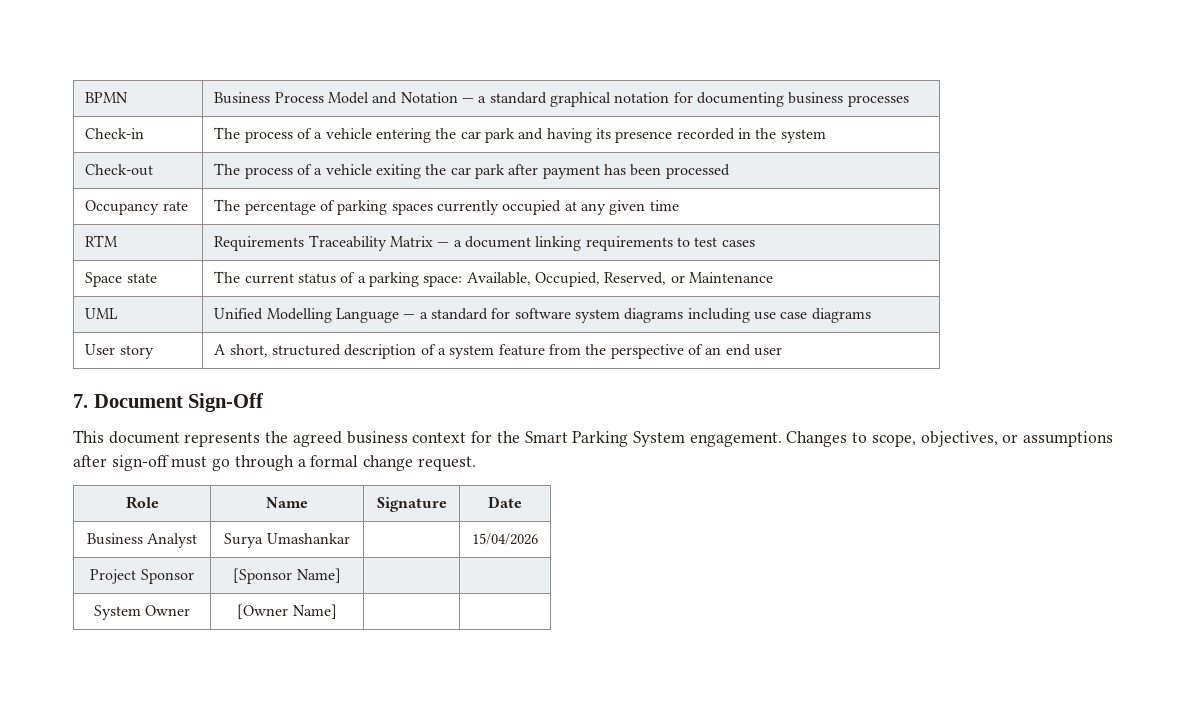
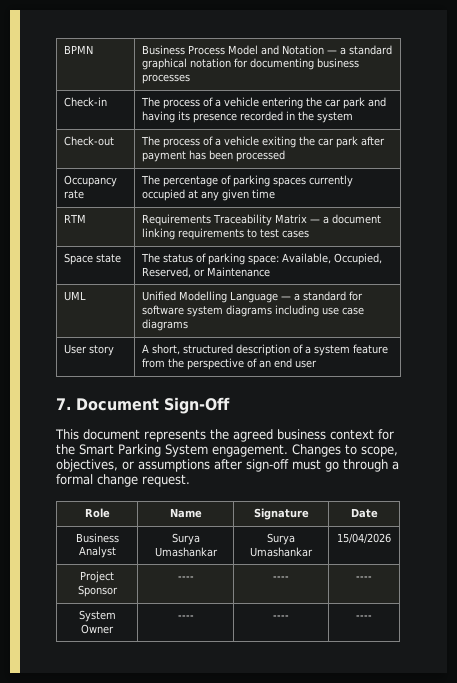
- Space state | The current status of a parking space: Available, Occupied, Reserved, or Maintenance
+ Space state | The status of parking space: Available, Occupied, Reserved, or Maintenance
- Business Analyst | Surya Umashankar | | 15/04/2026
+ Business Analyst | Surya Umashankar | Surya Umashankar | 15/04/2026
- Project Sponsor | [Sponsor Name] | |
+ Project Sponsor | ---- | ---- | ----
- System Owner | [Owner Name] | |
+ System Owner | ---- | ---- | ----

